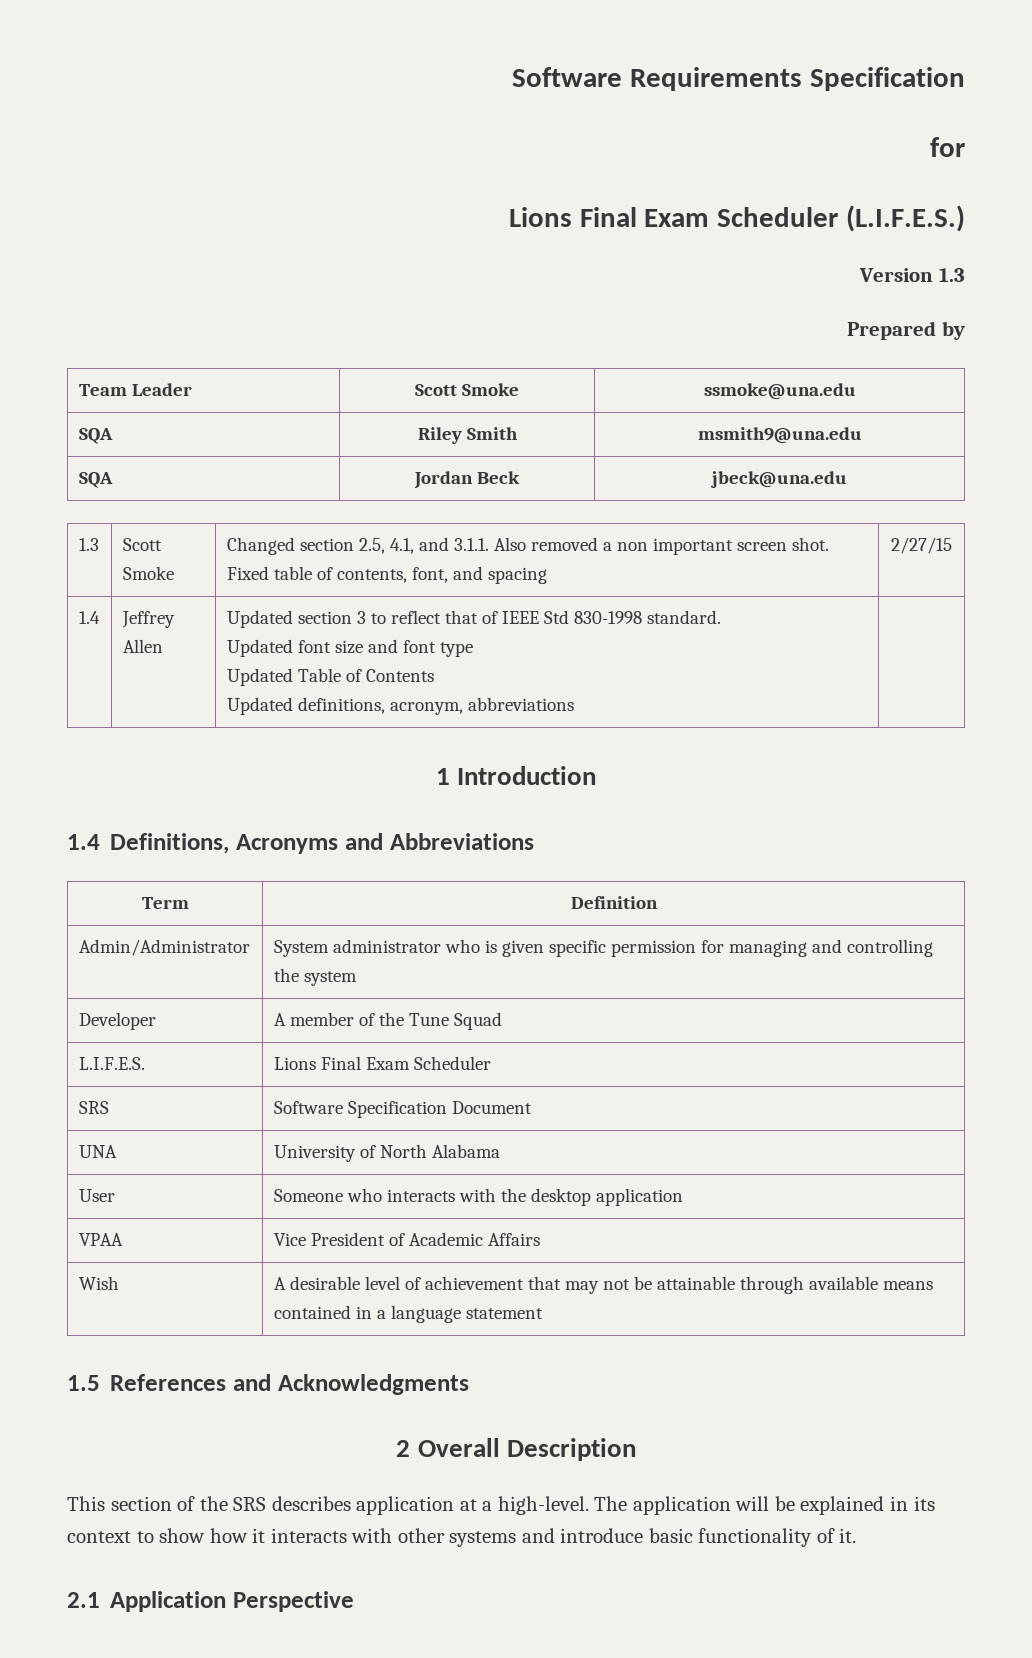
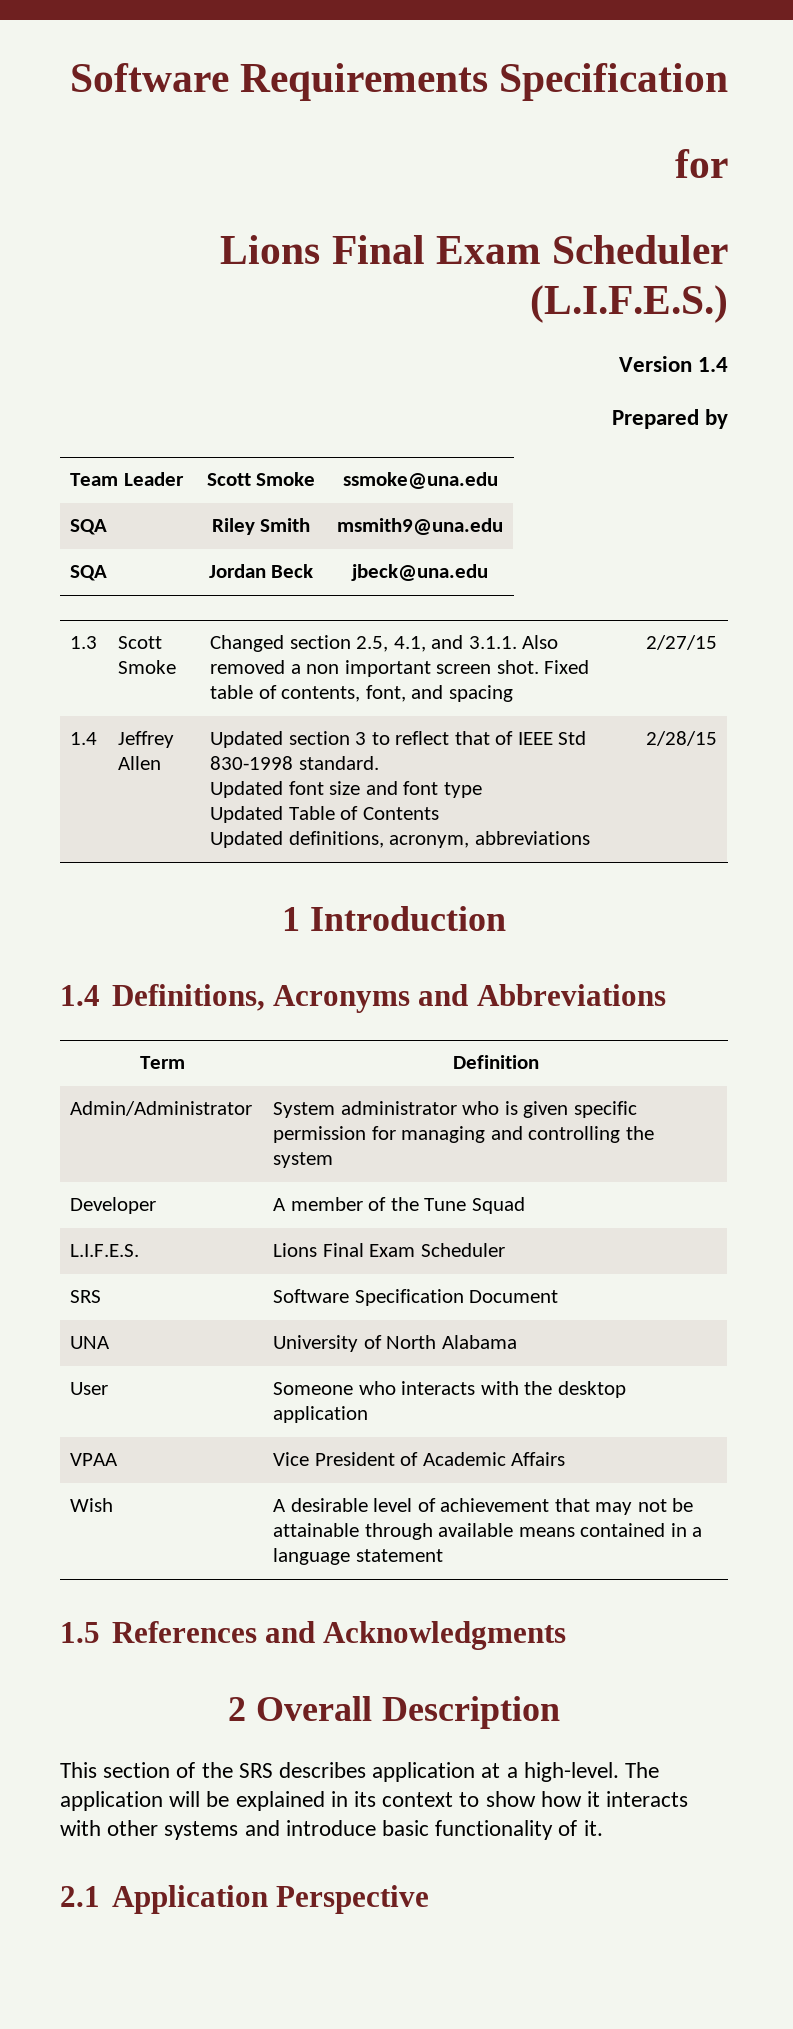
- Version 1.3
+ Version 1.4
  1.4 | Jeffrey Allen | Updated section 3 to reflect that of IEEE Std 830-1998 standard.
  Updated font size and font type
  Updated Table of Contents
- Updated definitions, acronym, abbreviations |
+ Updated definitions, acronym, abbreviations | 2/28/15

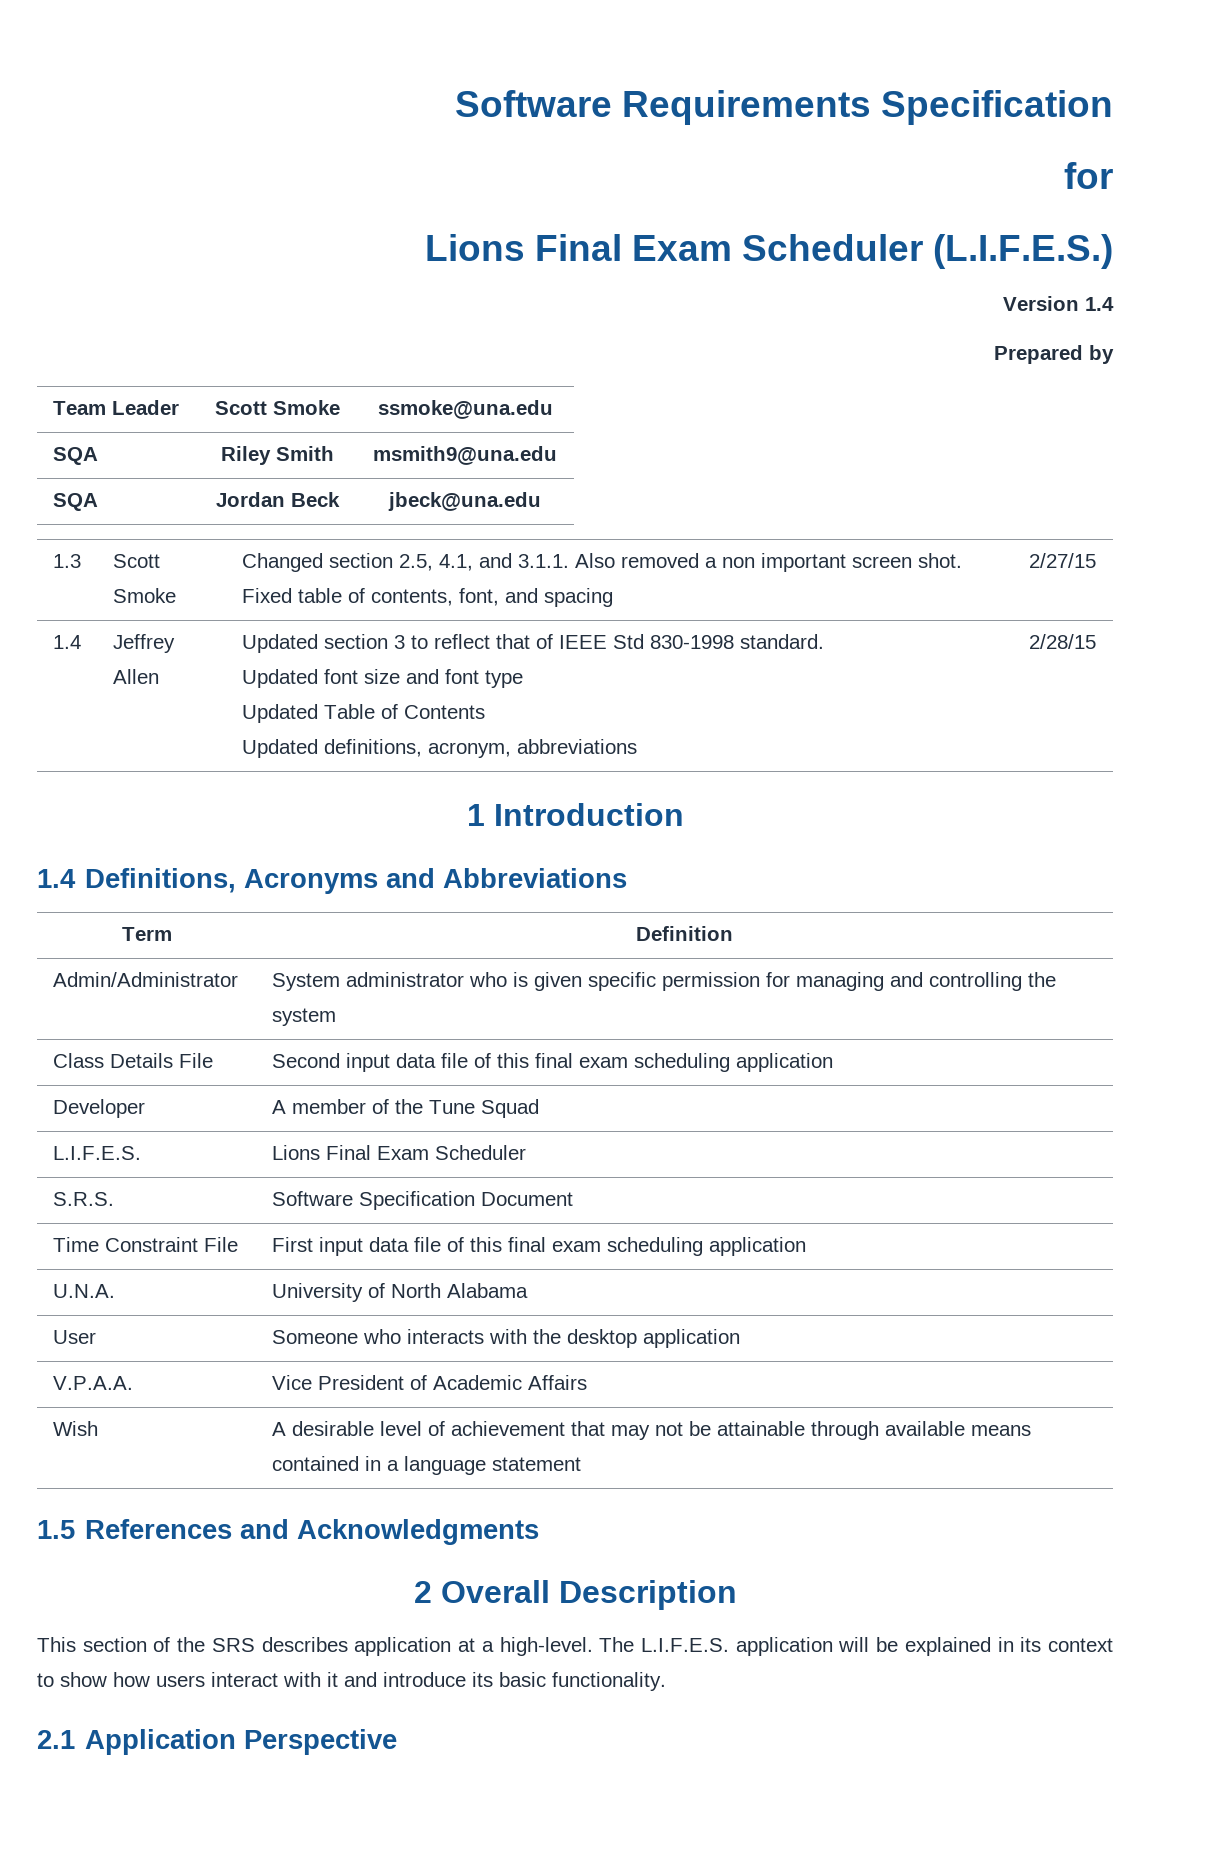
+ Class Details File | Second input data file of this final exam scheduling application
- SRS | Software Specification Document
+ S.R.S. | Software Specification Document
- UNA | University of North Alabama
+ Time Constraint File | First input data file of this final exam scheduling application
+ U.N.A. | University of North Alabama
- VPAA | Vice President of Academic Affairs
+ V.P.A.A. | Vice President of Academic Affairs
- The application will be explained in its context to show how it interacts with other systems and introduce basic functionality of it.
+ The L.I.F.E.S. application will be explained in its context to show how users interact with it and introduce its basic functionality.

